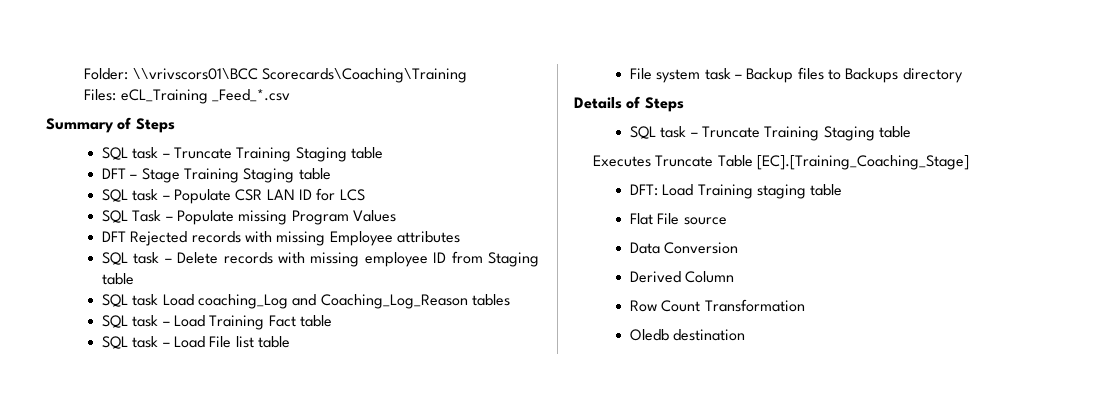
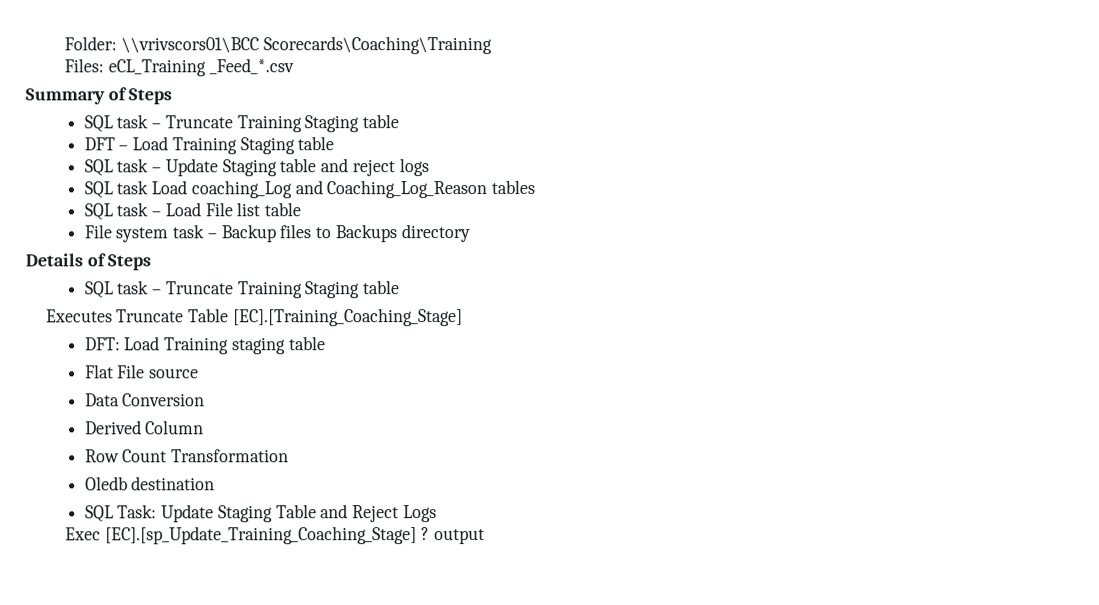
- DFT – Stage Training Staging table
+ DFT – Load Training Staging table
- SQL task – Populate CSR LAN ID for LCS
- SQL Task – Populate missing Program Values
- DFT Rejected records with missing Employee attributes
- SQL task – Delete records with missing employee ID from Staging table
+ SQL task – Update Staging table and reject logs
- SQL task – Load Training Fact table
+ SQL Task: Update Staging Table and Reject Logs
+ Exec [EC].[sp_Update_Training_Coaching_Stage] ? output

